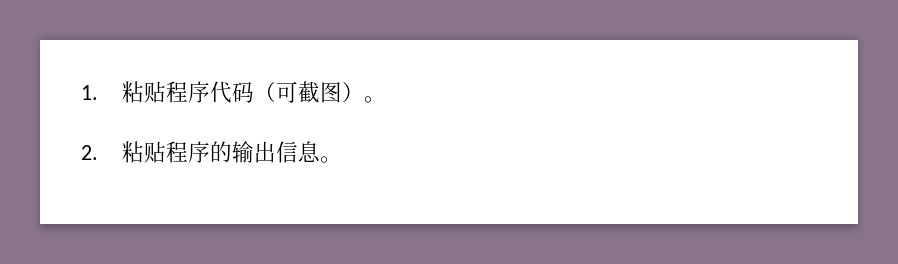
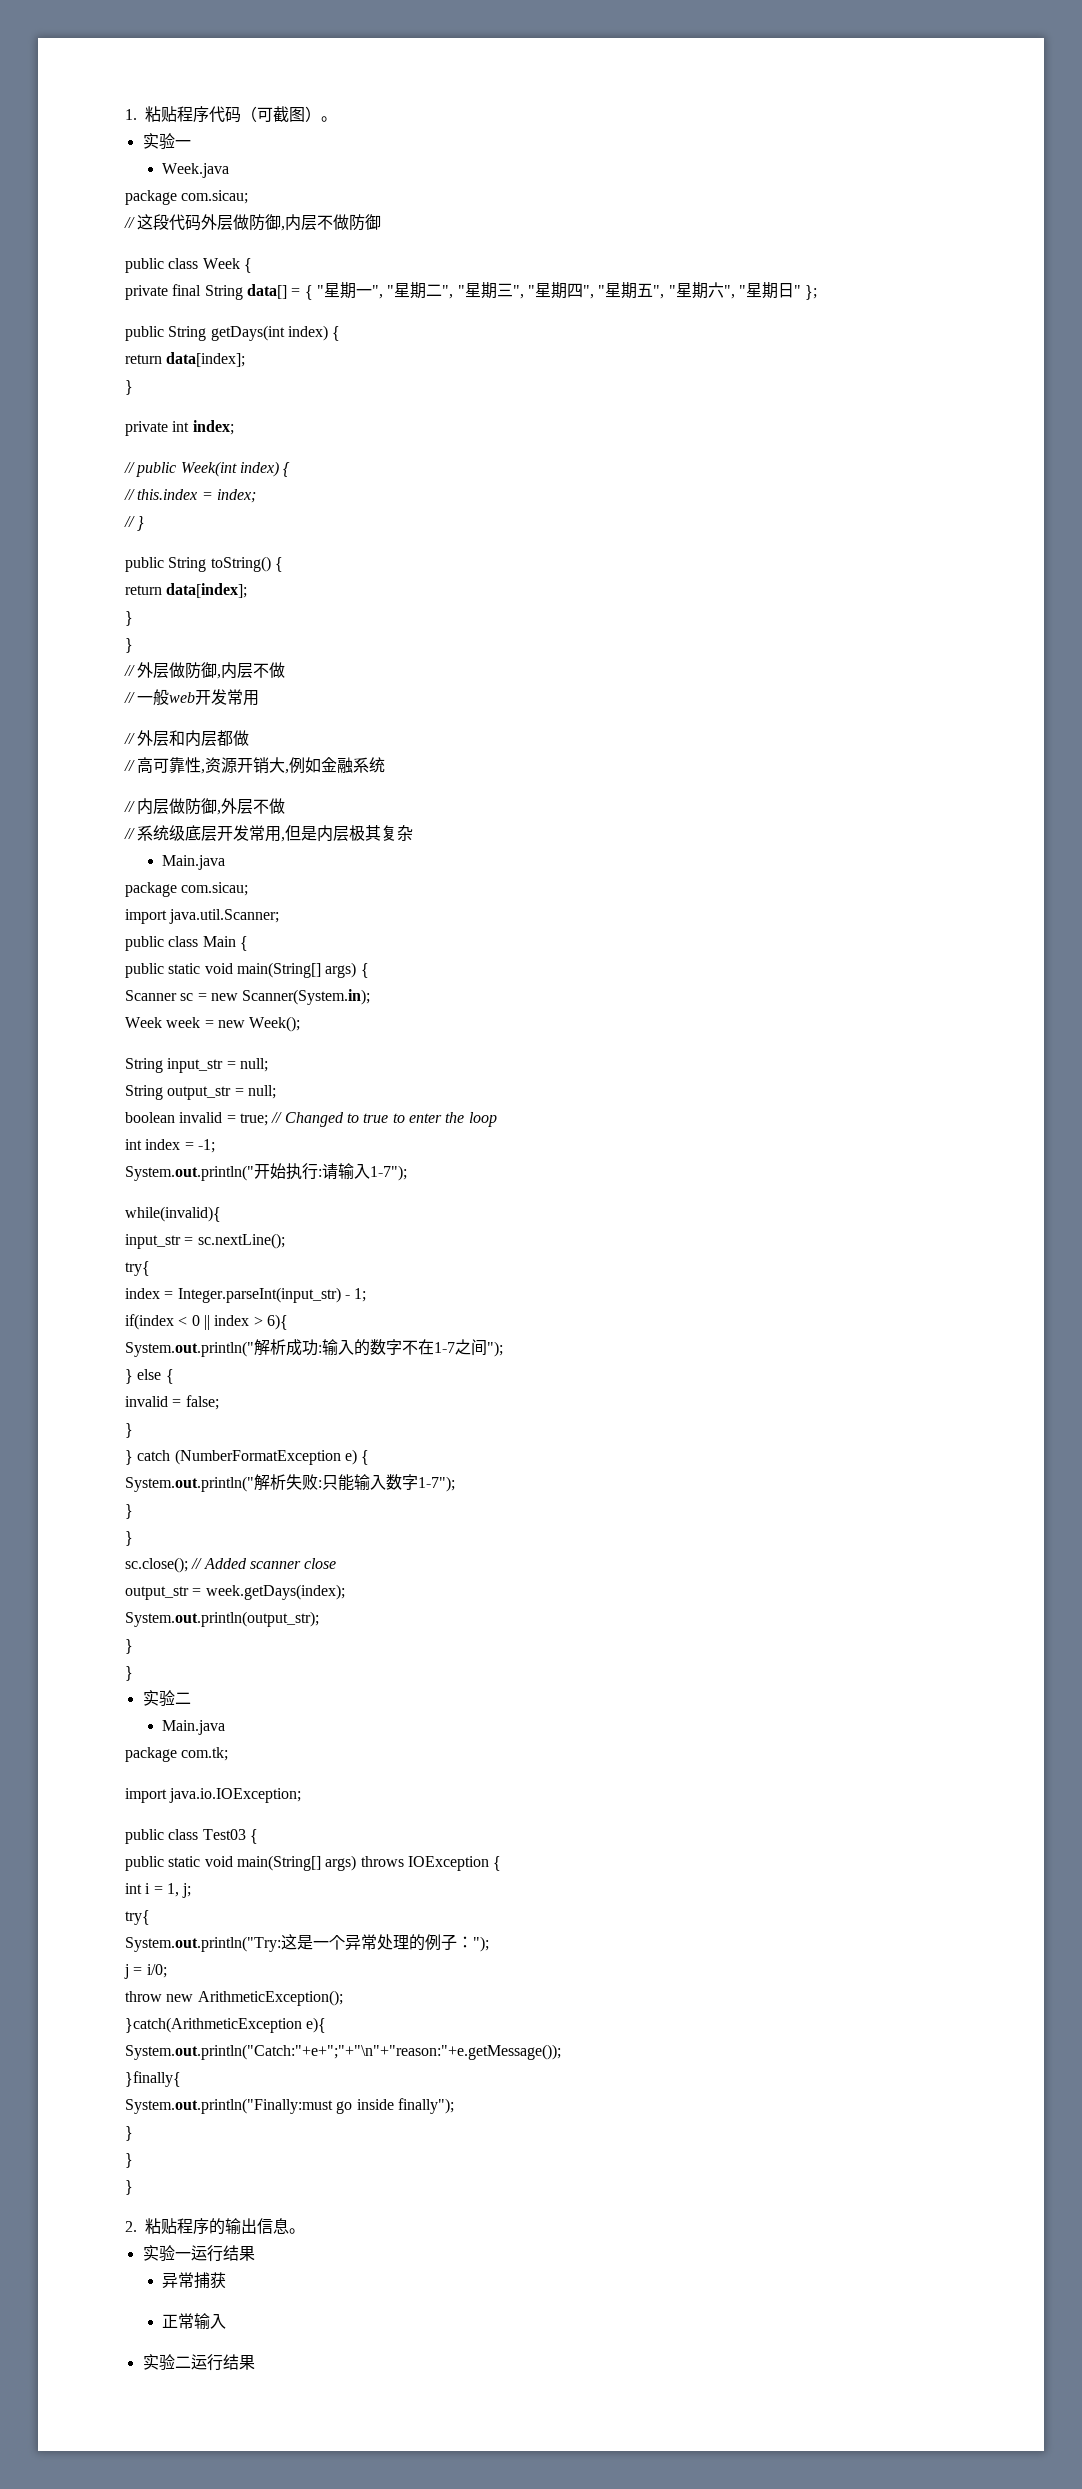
  1.粘贴程序代码（可截图）。
+ 实验一
+ Week.java
+ package com.sicau;
+ // 这段代码外层做防御,内层不做防御
+ public class Week {
+ private final String data[] = { "星期一", "星期二", "星期三", "星期四", "星期五", "星期六", "星期日" };
+ public String getDays(int index) {
+ return data[index];
+ }
+ private int index;
+ // public Week(int index) {
+ // this.index = index;
+ // }
+ public String toString() {
+ return data[index];
+ }
+ }
+ // 外层做防御,内层不做
+ // 一般web开发常用
+ // 外层和内层都做
+ // 高可靠性,资源开销大,例如金融系统
+ // 内层做防御,外层不做
+ // 系统级底层开发常用,但是内层极其复杂
+ Main.java
+ package com.sicau;
+ import java.util.Scanner;
+ public class Main {
+ public static void main(String[] args) {
+ Scanner sc = new Scanner(System.in);
+ Week week = new Week();
+ String input_str = null;
+ String output_str = null;
+ boolean invalid = true; // Changed to true to enter the loop
+ int index = -1;
+ System.out.println("开始执行:请输入1-7");
+ while(invalid){
+ input_str = sc.nextLine();
+ try{
+ index = Integer.parseInt(input_str) - 1;
+ if(index < 0 || index > 6){
+ System.out.println("解析成功:输入的数字不在1-7之间");
+ } else {
+ invalid = false;
+ }
+ } catch (NumberFormatException e) {
+ System.out.println("解析失败:只能输入数字1-7");
+ }
+ }
+ sc.close(); // Added scanner close
+ output_str = week.getDays(index);
+ System.out.println(output_str);
+ }
+ }
+ 实验二
+ Main.java
+ package com.tk;
+ import java.io.IOException;
+ public class Test03 {
+ public static void main(String[] args) throws IOException {
+ int i = 1, j;
+ try{
+ System.out.println("Try:这是一个异常处理的例子：");
+ j = i/0;
+ throw new ArithmeticException();
+ }catch(ArithmeticException e){
+ System.out.println("Catch:"+e+";"+"\n"+"reason:"+e.getMessage());
+ }finally{
+ System.out.println("Finally:must go inside finally");
+ }
+ }
+ }
+ 实验一运行结果
+ 异常捕获
+ 正常输入
+ 实验二运行结果

